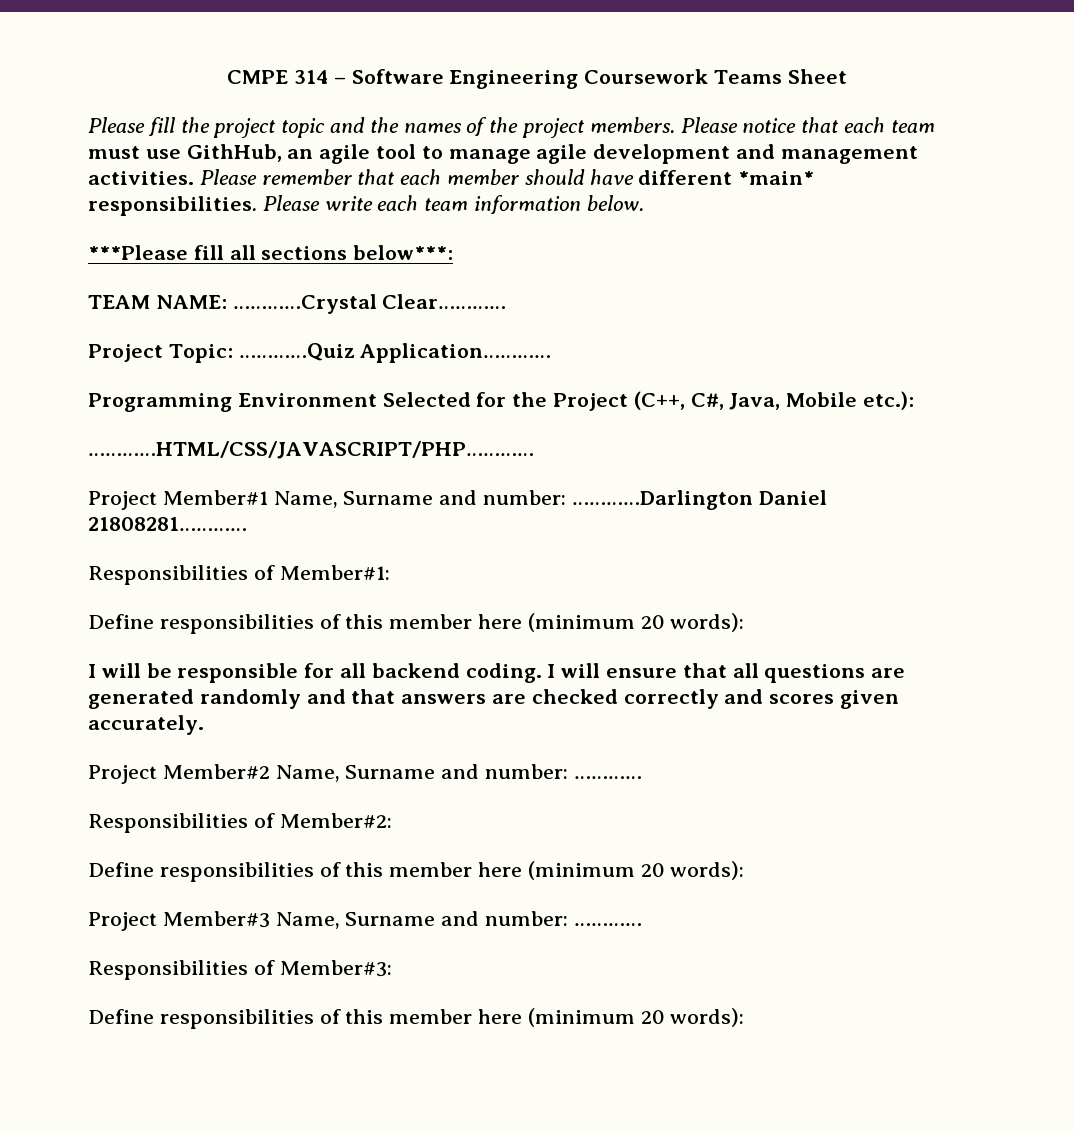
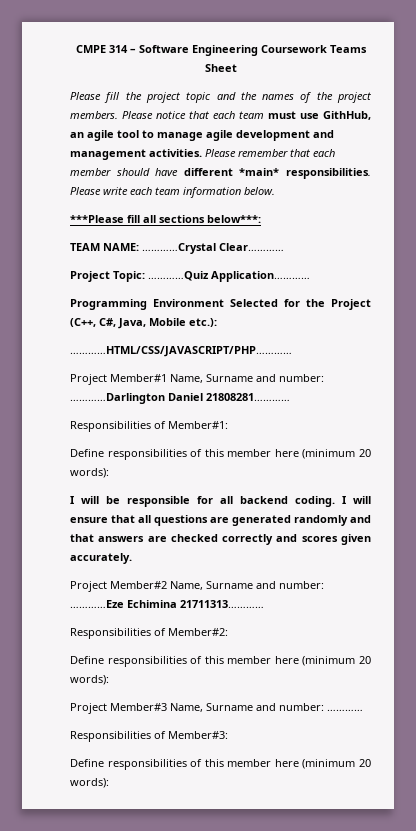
- Project Member#2 Name, Surname and number: …………
+ Project Member#2 Name, Surname and number: …………Eze Echimina 21711313…………

